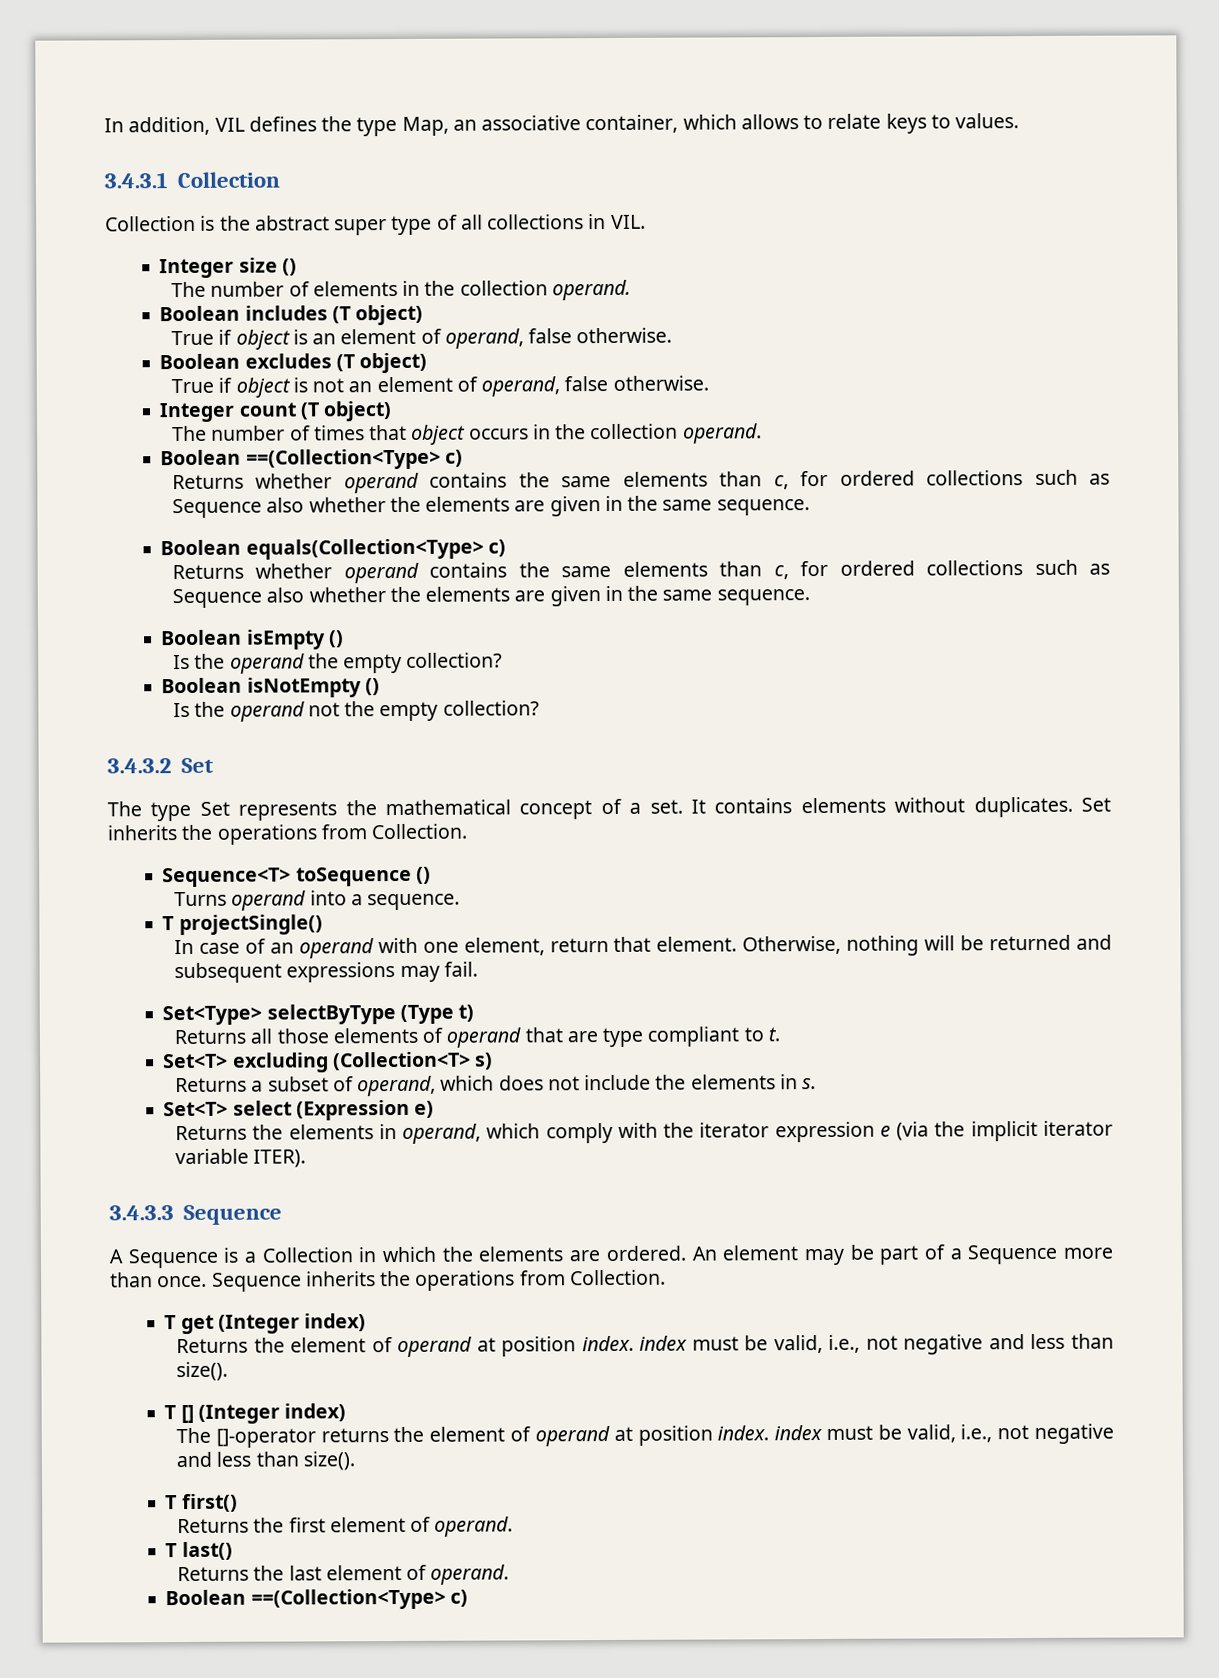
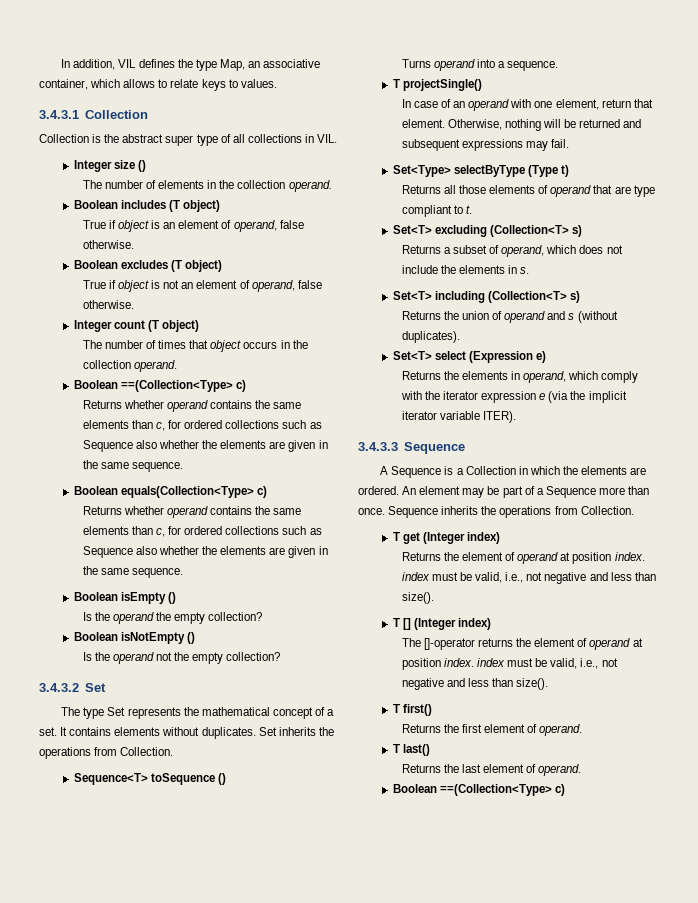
+ Set<T> including (Collection<T> s)
+ Returns the union of operand and s (without duplicates).

